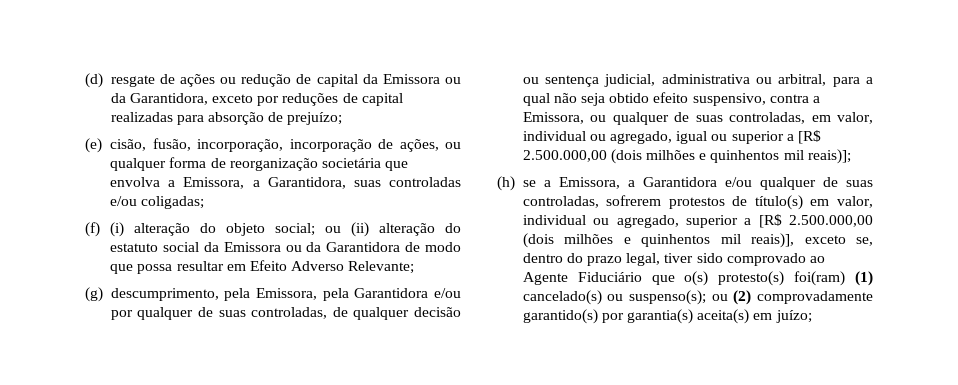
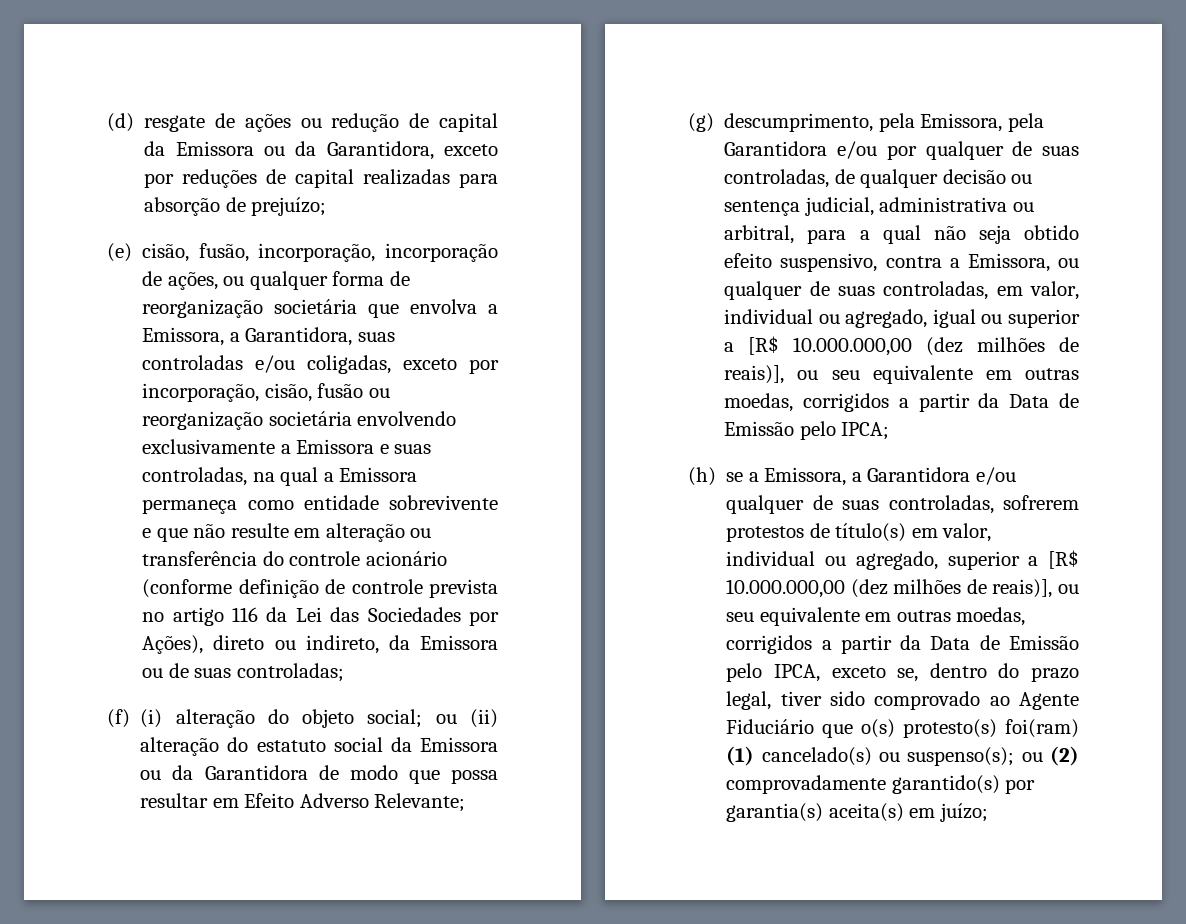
- (e) cisão, fusão, incorporação, incorporação de ações, ou qualquer forma de reorganização societária que envolva a Emissora, a Garantidora, suas controladas e/ou coligadas;
+ (e) cisão, fusão, incorporação, incorporação de ações, ou qualquer forma de reorganização societária que envolva a Emissora, a Garantidora, suas controladas e/ou coligadas, exceto por incorporação, cisão, fusão ou reorganização societária envolvendo exclusivamente a Emissora e suas controladas, na qual a Emissora permaneça como entidade sobrevivente e que não resulte em alteração ou transferência do controle acionário (conforme definição de controle prevista no artigo 116 da Lei das Sociedades por Ações), direto ou indireto, da Emissora ou de suas controladas;
- (g) descumprimento, pela Emissora, pela Garantidora e/ou por qualquer de suas controladas, de qualquer decisão ou sentença judicial, administrativa ou arbitral, para a qual não seja obtido efeito suspensivo, contra a Emissora, ou qualquer de suas controladas, em valor, individual ou agregado, igual ou superior a [R$ 2.500.000,00 (dois milhões e quinhentos mil reais)];
+ (g) descumprimento, pela Emissora, pela Garantidora e/ou por qualquer de suas controladas, de qualquer decisão ou sentença judicial, administrativa ou arbitral, para a qual não seja obtido efeito suspensivo, contra a Emissora, ou qualquer de suas controladas, em valor, individual ou agregado, igual ou superior a [R$ 10.000.000,00 (dez milhões de reais)], ou seu equivalente em outras moedas, corrigidos a partir da Data de Emissão pelo IPCA;
- (h) se a Emissora, a Garantidora e/ou qualquer de suas controladas, sofrerem protestos de título(s) em valor, individual ou agregado, superior a [R$ 2.500.000,00 (dois milhões e quinhentos mil reais)], exceto se, dentro do prazo legal, tiver sido comprovado ao Agente Fiduciário que o(s) protesto(s) foi(ram) (1) cancelado(s) ou suspenso(s); ou (2) comprovadamente garantido(s) por garantia(s) aceita(s) em juízo;
+ (h) se a Emissora, a Garantidora e/ou qualquer de suas controladas, sofrerem protestos de título(s) em valor, individual ou agregado, superior a [R$ 10.000.000,00 (dez milhões de reais)], ou seu equivalente em outras moedas, corrigidos a partir da Data de Emissão pelo IPCA, exceto se, dentro do prazo legal, tiver sido comprovado ao Agente Fiduciário que o(s) protesto(s) foi(ram) (1) cancelado(s) ou suspenso(s); ou (2) comprovadamente garantido(s) por garantia(s) aceita(s) em juízo;

